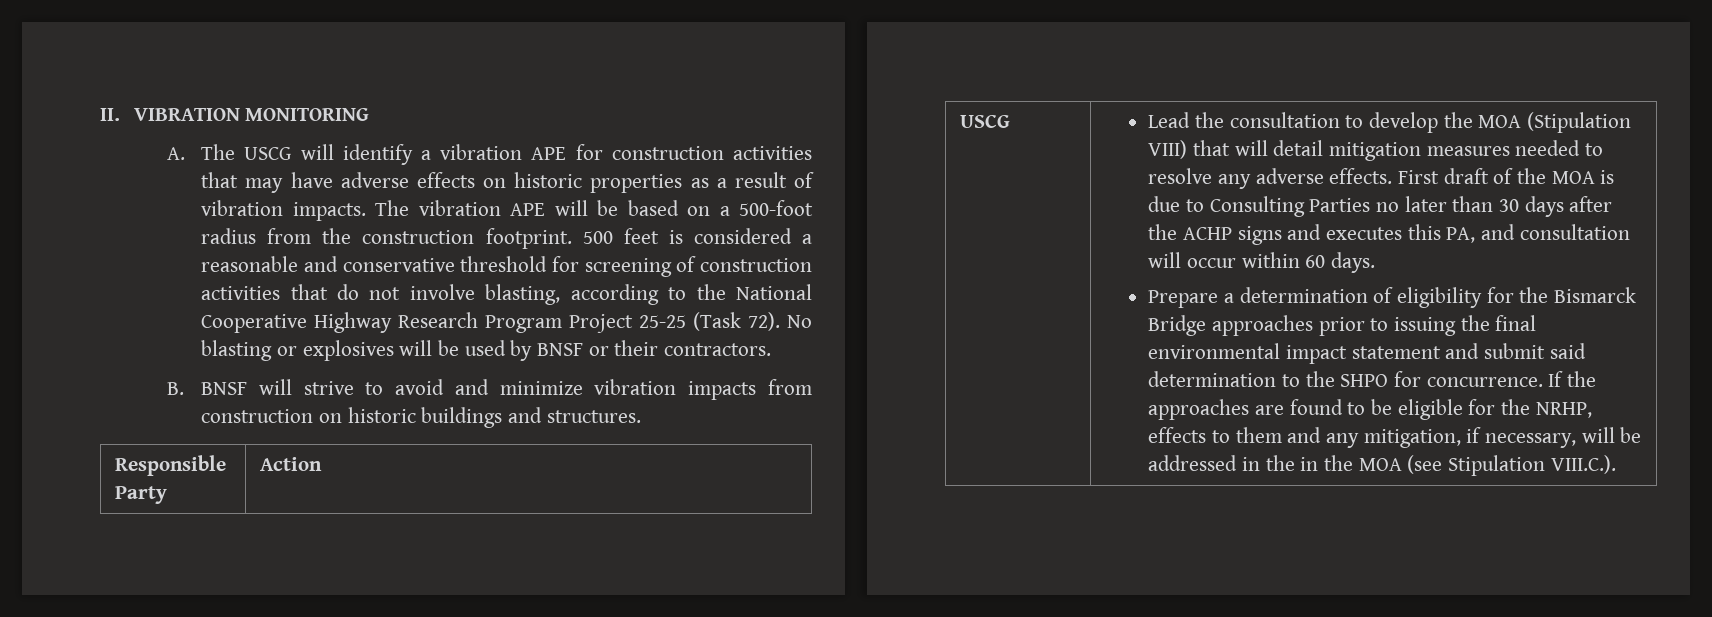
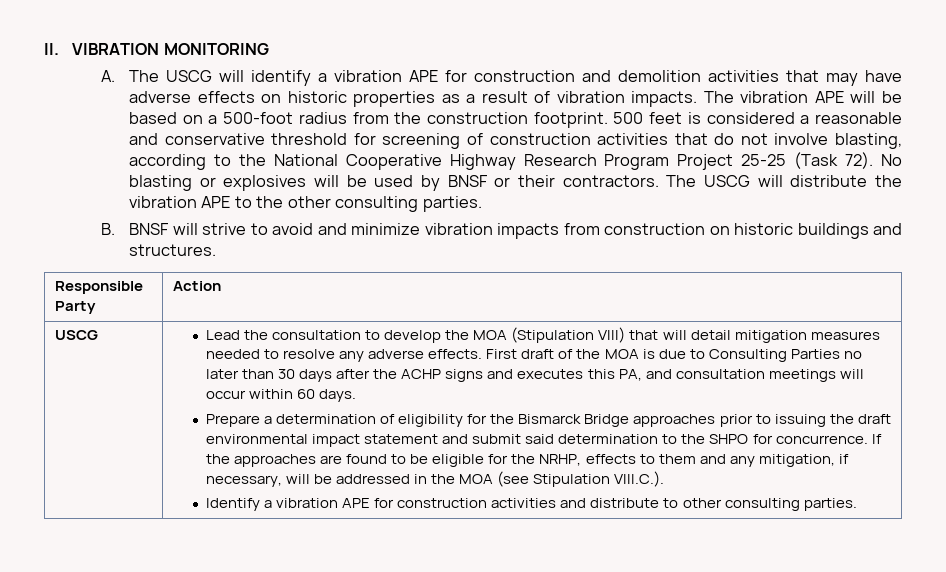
- A. The USCG will identify a vibration APE for construction activities that may have adverse effects on historic properties as a result of vibration impacts.
+ A. The USCG will identify a vibration APE for construction and demolition activities that may have adverse effects on historic properties as a result of vibration impacts.
+ The USCG will distribute the vibration APE to the other consulting parties.
- First draft of the MOA is due to Consulting Parties no later than 30 days after the ACHP signs and executes this PA, and consultation will occur within 60 days.
+ First draft of the MOA is due to Consulting Parties no later than 30 days after the ACHP signs and executes this PA, and consultation meetings will occur within 60 days.
- Prepare a determination of eligibility for the Bismarck Bridge approaches prior to issuing the final environmental impact statement and submit said determination to the SHPO for concurrence.
+ Prepare a determination of eligibility for the Bismarck Bridge approaches prior to issuing the draft environmental impact statement and submit said determination to the SHPO for concurrence.
- If the approaches are found to be eligible for the NRHP, effects to them and any mitigation, if necessary, will be addressed in the in the MOA (see Stipulation VIII.C.).
+ If the approaches are found to be eligible for the NRHP, effects to them and any mitigation, if necessary, will be addressed in the MOA (see Stipulation VIII.C.).
+ Identify a vibration APE for construction activities and distribute to other consulting parties.

